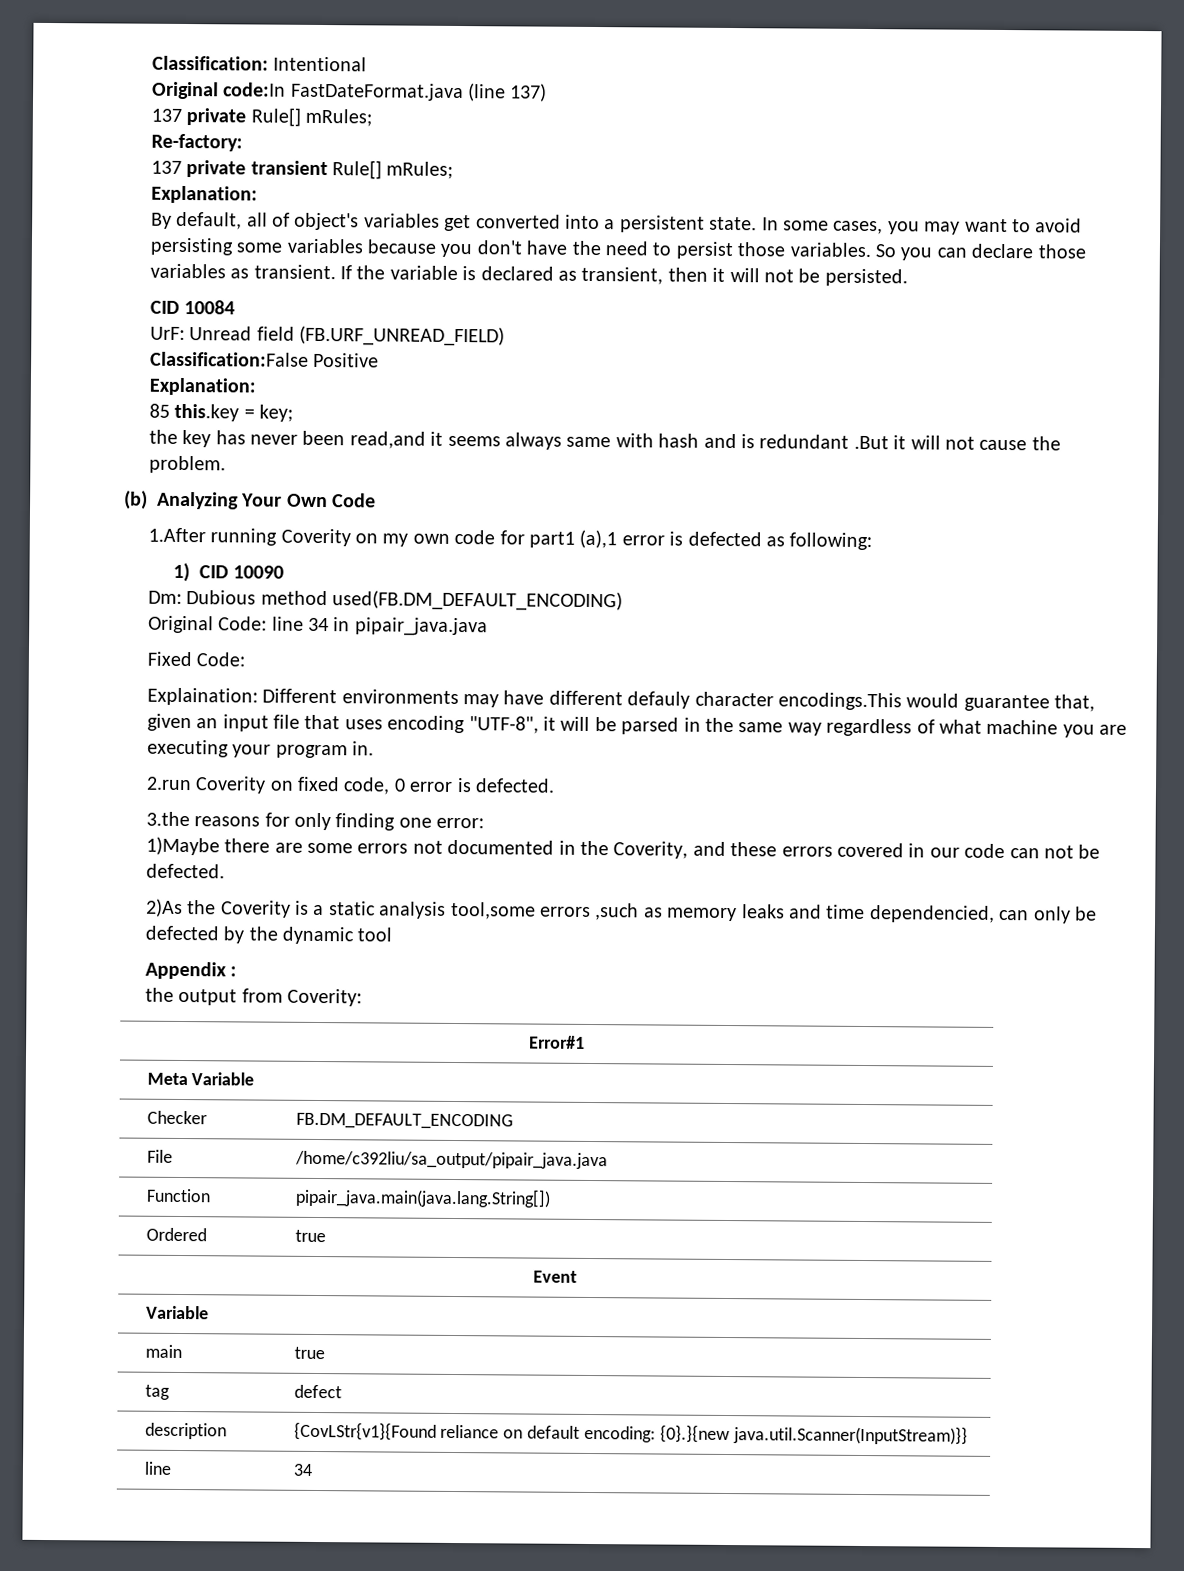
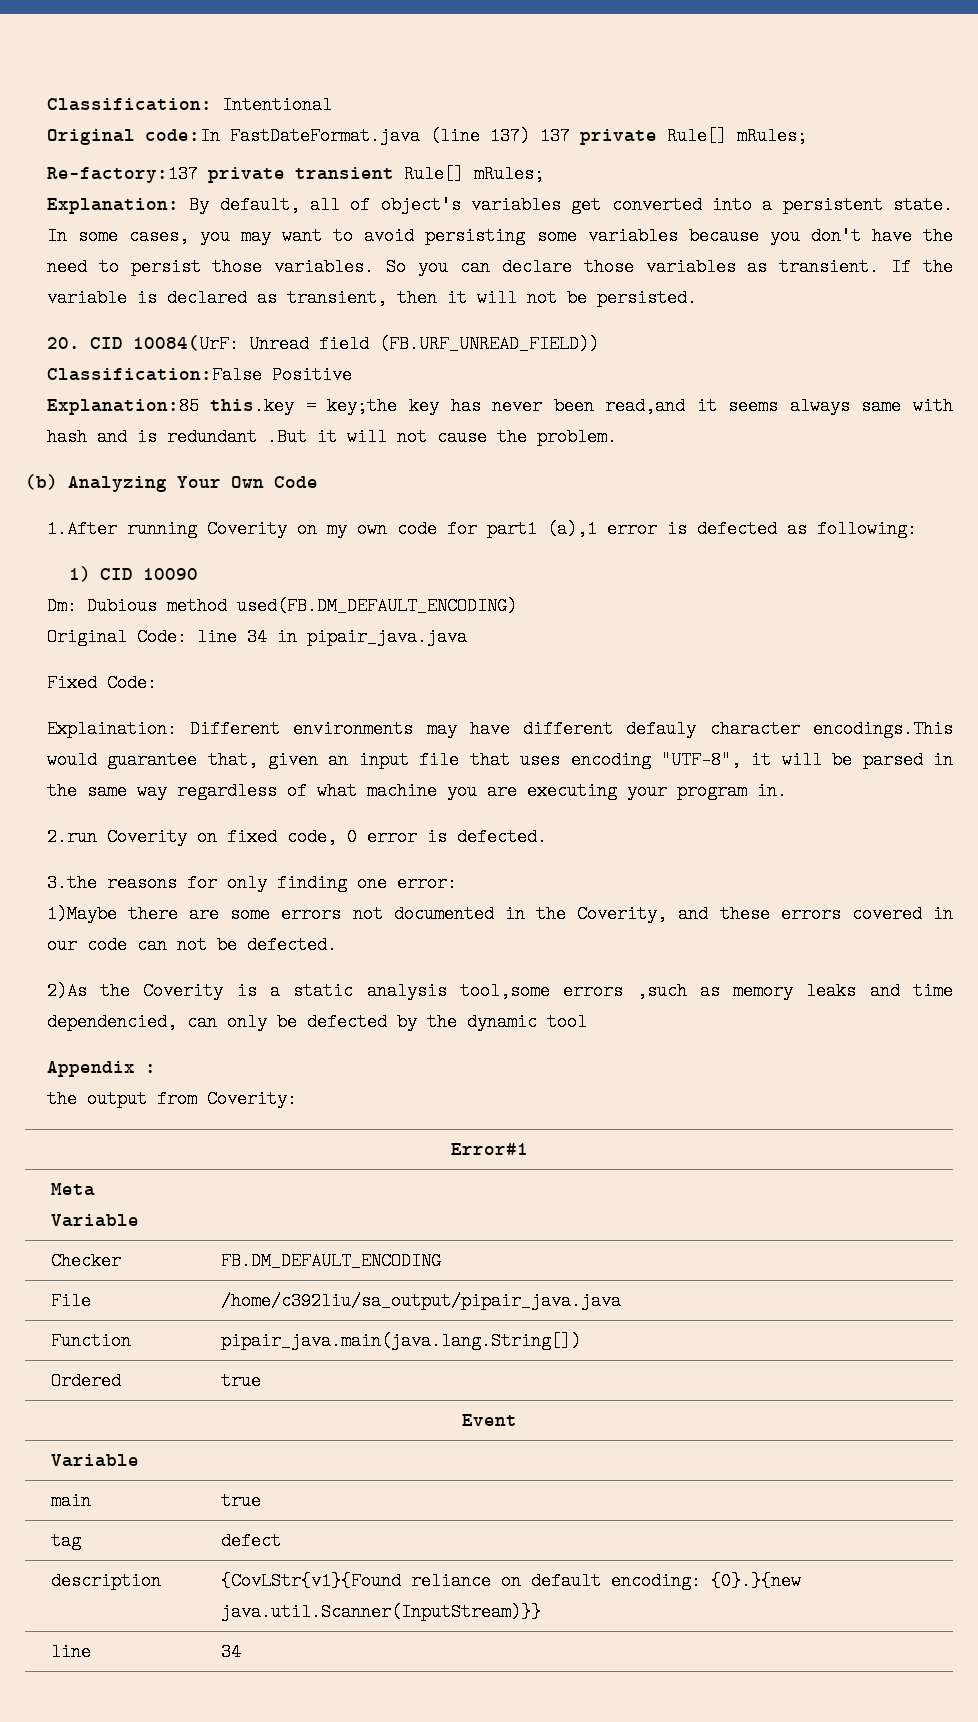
- Original code:In FastDateFormat.java (line 137)
- 137 private Rule[] mRules;
+ Original code:In FastDateFormat.java (line 137) 137 private Rule[] mRules;
- Re-factory:
- 137 private transient Rule[] mRules;
- Explanation:
- By default, all of object's variables get converted into a persistent state.
+ Re-factory:137 private transient Rule[] mRules;
+ Explanation: By default, all of object's variables get converted into a persistent state.
- CID 10084
- UrF: Unread field (FB.URF_UNREAD_FIELD)
+ 20. CID 10084(UrF: Unread field (FB.URF_UNREAD_FIELD))
  Classification:False Positive
- Explanation:
- 85 this.key = key;
- the key has never been read,and it seems always same with hash and is redundant .But it will not cause the problem.
+ Explanation:85 this.key = key;the key has never been read,and it seems always same with hash and is redundant .But it will not cause the problem.

